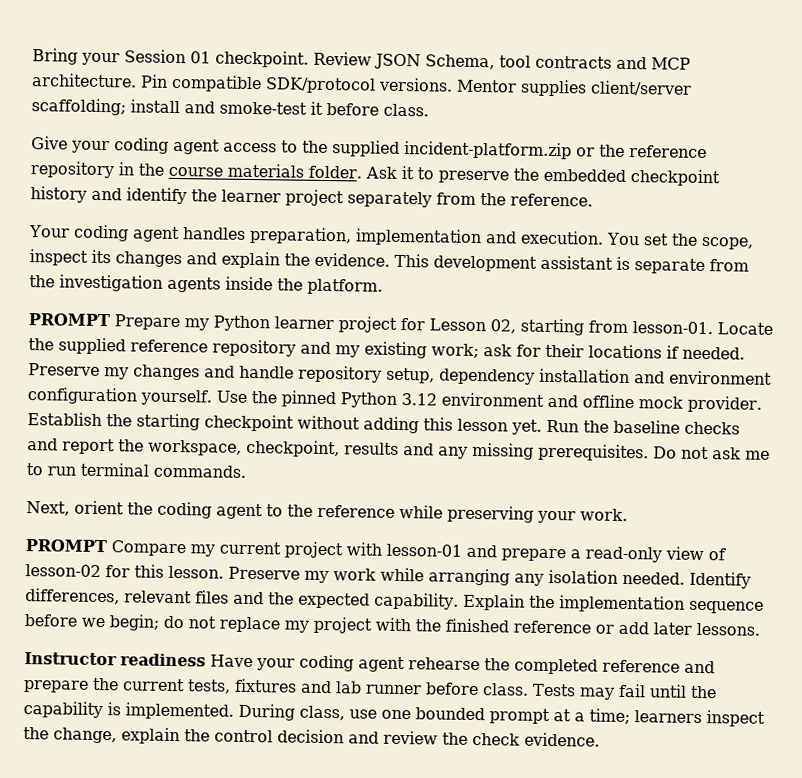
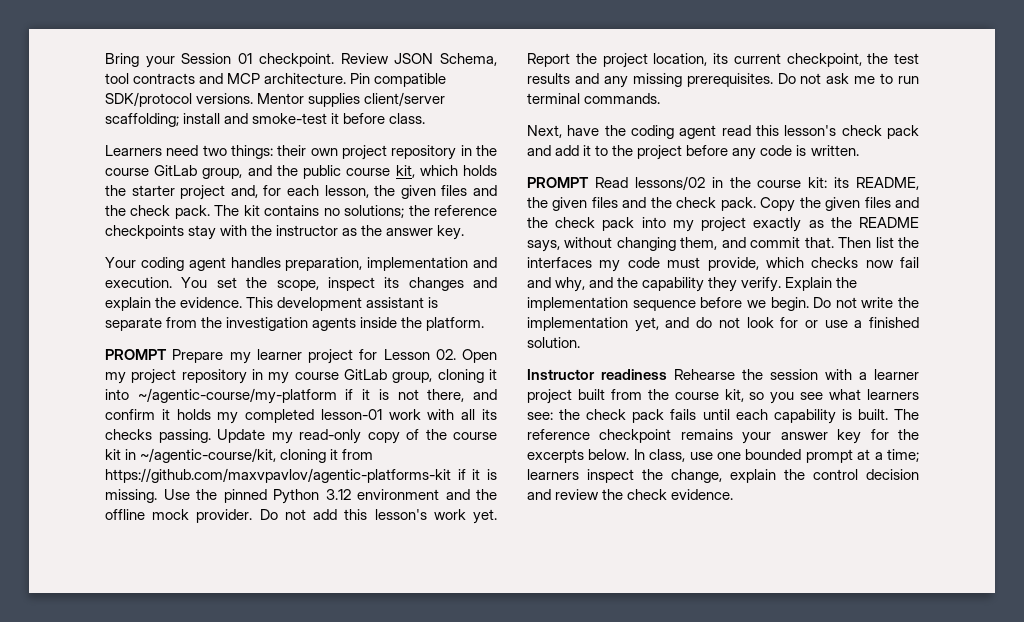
- Give your coding agent access to the supplied incident-platform.zip or the reference repository in the course materials folder. Ask it to preserve the embedded checkpoint history and identify the learner project separately from the reference.
+ Learners need two things: their own project repository in the course GitLab group, and the public course kit, which holds the starter project and, for each lesson, the given files and the check pack. The kit contains no solutions; the reference checkpoints stay with the instructor as the answer key.
- PROMPT Prepare my Python learner project for Lesson 02, starting from lesson-01. Locate the supplied reference repository and my existing work; ask for their locations if needed. Preserve my changes and handle repository setup, dependency installation and environment configuration yourself.
+ PROMPT Prepare my learner project for Lesson 02. Open my project repository in my course GitLab group, cloning it into ~/agentic-course/my-platform if it is not there, and confirm it holds my completed lesson-01 work with all its checks passing. Update my read-only copy of the course kit in ~/agentic-course/kit, cloning it from https://github.com/maxvpavlov/agentic-platforms-kit if it is missing.
- Use the pinned Python 3.12 environment and offline mock provider.
+ Use the pinned Python 3.12 environment and the offline mock provider.
- Establish the starting checkpoint without adding this lesson yet. Run the baseline checks and report the workspace, checkpoint, results and any missing prerequisites.
+ Do not add this lesson's work yet. Report the project location, its current checkpoint, the test results and any missing prerequisites.
- Next, orient the coding agent to the reference while preserving your work.
- PROMPT Compare my current project with lesson-01 and prepare a read-only view of lesson-02 for this lesson. Preserve my work while arranging any isolation needed. Identify differences, relevant files and the expected capability.
+ Next, have the coding agent read this lesson's check pack and add it to the project before any code is written.
+ PROMPT Read lessons/02 in the course kit: its README, the given files and the check pack. Copy the given files and the check pack into my project exactly as the README says, without changing them, and commit that. Then list the interfaces my code must provide, which checks now fail and why, and the capability they verify.
- Explain the implementation sequence before we begin; do not replace my project with the finished reference or add later lessons.
- Instructor readiness Have your coding agent rehearse the completed reference and prepare the current tests, fixtures and lab runner before class. Tests may fail until the capability is implemented. During class, use one bounded prompt at a time; learners inspect the change, explain the control decision and review the check evidence.
+ Explain the implementation sequence before we begin. Do not write the implementation yet, and do not look for or use a finished solution.
+ Instructor readiness Rehearse the session with a learner project built from the course kit, so you see what learners see: the check pack fails until each capability is built. The reference checkpoint remains your answer key for the excerpts below. In class, use one bounded prompt at a time; learners inspect the change, explain the control decision and review the check evidence.

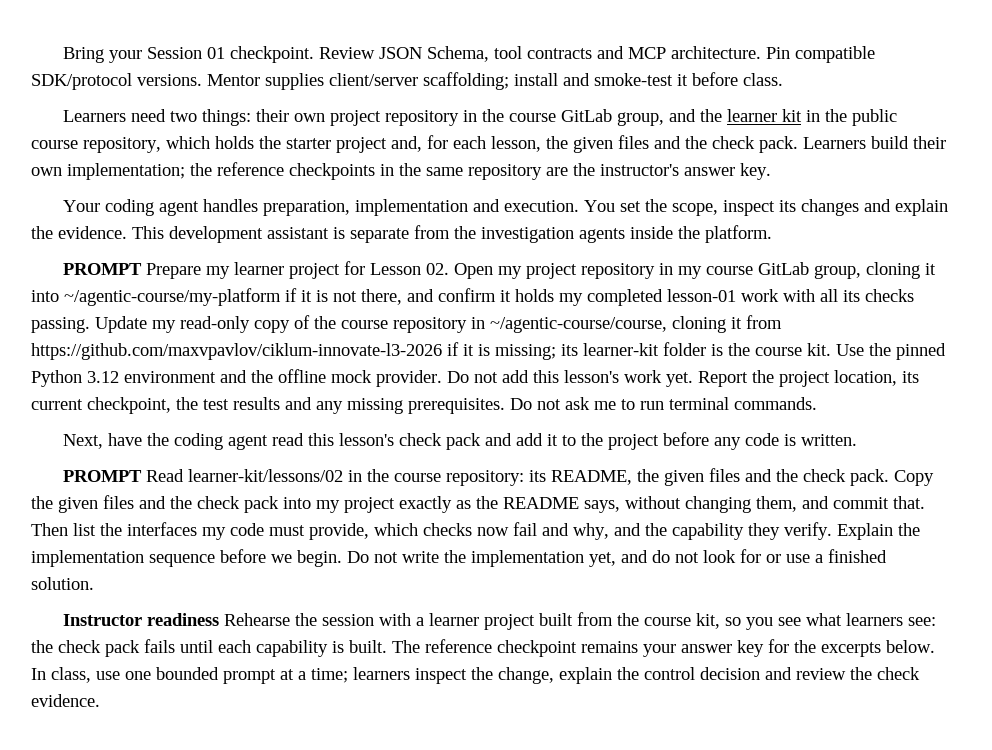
- Learners need two things: their own project repository in the course GitLab group, and the public course kit, which holds the starter project and, for each lesson, the given files and the check pack.
+ Learners need two things: their own project repository in the course GitLab group, and the learner kit in the public course repository, which holds the starter project and, for each lesson, the given files and the check pack.
- The kit contains no solutions; the reference checkpoints stay with the instructor as the answer key.
+ Learners build their own implementation; the reference checkpoints in the same repository are the instructor's answer key.
- Update my read-only copy of the course kit in ~/agentic-course/kit, cloning it from https://github.com/maxvpavlov/agentic-platforms-kit if it is missing.
+ Update my read-only copy of the course repository in ~/agentic-course/course, cloning it from https://github.com/maxvpavlov/ciklum-innovate-l3-2026 if it is missing; its learner-kit folder is the course kit.
- PROMPT Read lessons/02 in the course kit: its README, the given files and the check pack.
+ PROMPT Read learner-kit/lessons/02 in the course repository: its README, the given files and the check pack.

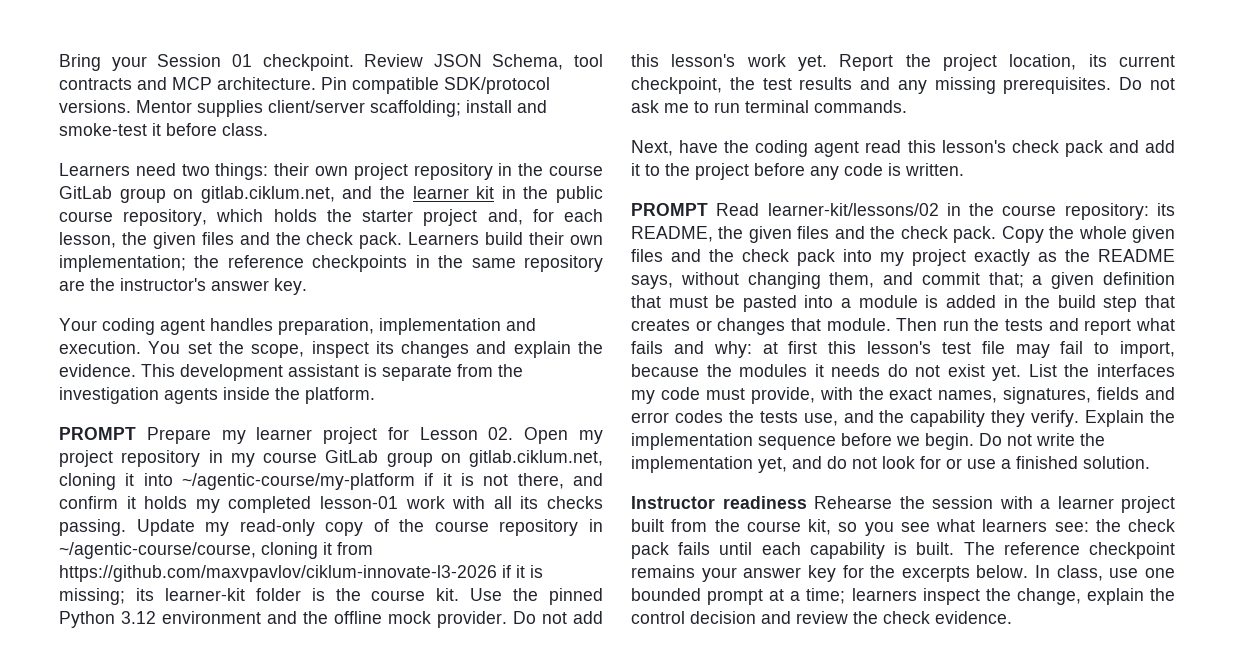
- Learners need two things: their own project repository in the course GitLab group, and the learner kit in the public course repository, which holds the starter project and, for each lesson, the given files and the check pack.
+ Learners need two things: their own project repository in the course GitLab group on gitlab.ciklum.net, and the learner kit in the public course repository, which holds the starter project and, for each lesson, the given files and the check pack.
- PROMPT Prepare my learner project for Lesson 02. Open my project repository in my course GitLab group, cloning it into ~/agentic-course/my-platform if it is not there, and confirm it holds my completed lesson-01 work with all its checks passing.
+ PROMPT Prepare my learner project for Lesson 02. Open my project repository in my course GitLab group on gitlab.ciklum.net, cloning it into ~/agentic-course/my-platform if it is not there, and confirm it holds my completed lesson-01 work with all its checks passing.
- Copy the given files and the check pack into my project exactly as the README says, without changing them, and commit that. Then list the interfaces my code must provide, which checks now fail and why, and the capability they verify.
+ Copy the whole given files and the check pack into my project exactly as the README says, without changing them, and commit that; a given definition that must be pasted into a module is added in the build step that creates or changes that module. Then run the tests and report what fails and why: at first this lesson's test file may fail to import, because the modules it needs do not exist yet. List the interfaces my code must provide, with the exact names, signatures, fields and error codes the tests use, and the capability they verify.

